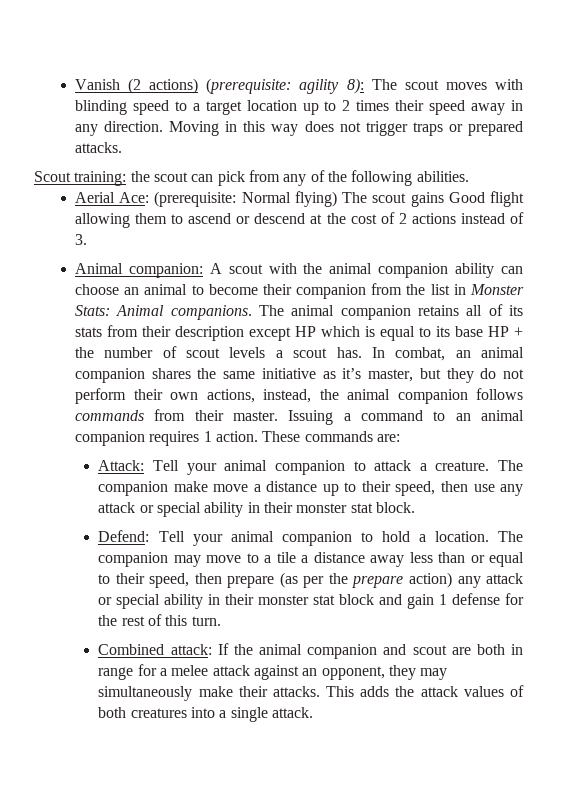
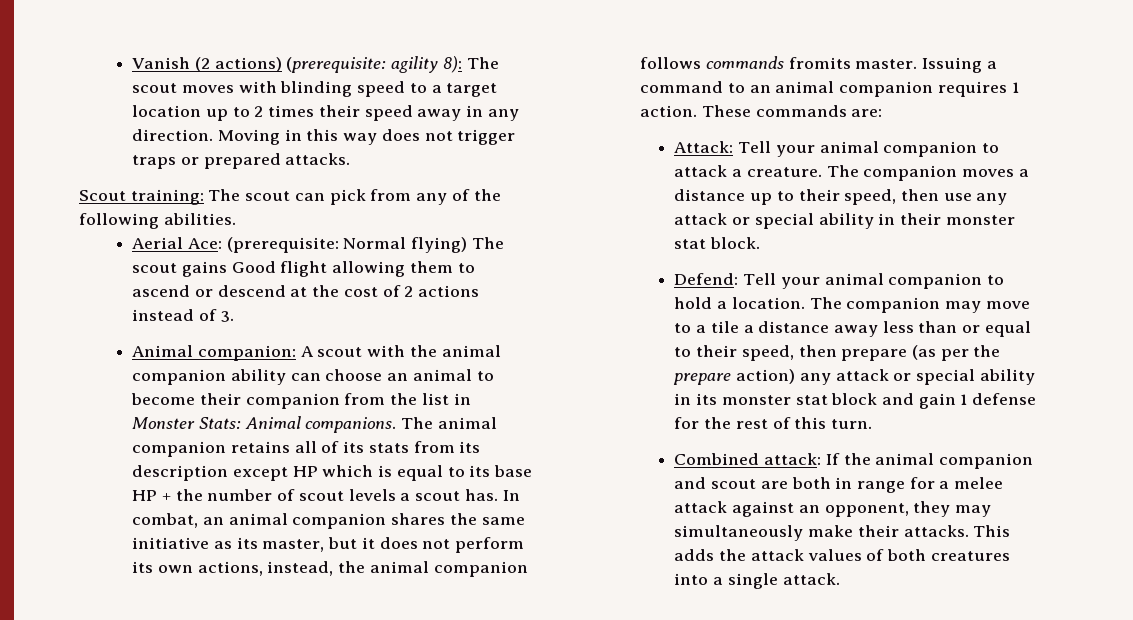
- Scout training: the scout can pick from any of the following abilities.
+ Scout training: The scout can pick from any of the following abilities.
- The animal companion retains all of its stats from their description except HP which is equal to its base HP + the number of scout levels a scout has.
+ The animal companion retains all of its stats from its description except HP which is equal to its base HP + the number of scout levels a scout has.
- In combat, an animal companion shares the same initiative as it’s master, but they do not perform their own actions, instead, the animal companion follows commands from their master.
+ In combat, an animal companion shares the same initiative as its master, but it does not perform its own actions, instead, the animal companion follows commands fromits master.
- The companion make move a distance up to their speed, then use any attack or special ability in their monster stat block.
+ The companion moves a distance up to their speed, then use any attack or special ability in their monster stat block.
- The companion may move to a tile a distance away less than or equal to their speed, then prepare (as per the prepare action) any attack or special ability in their monster stat block and gain 1 defense for the rest of this turn.
+ The companion may move to a tile a distance away less than or equal to their speed, then prepare (as per the prepare action) any attack or special ability in its monster stat block and gain 1 defense for the rest of this turn.

